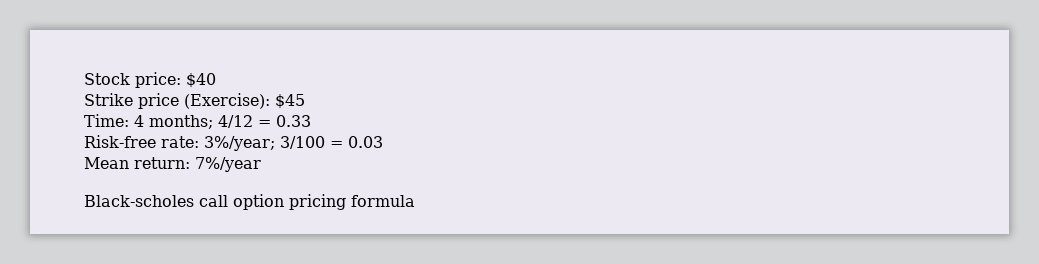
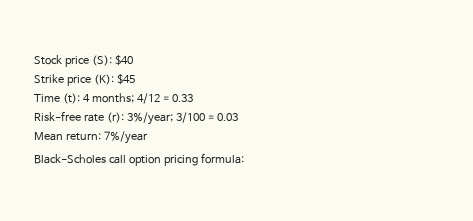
- Stock price: $40
+ Stock price (S): $40
- Strike price (Exercise): $45
+ Strike price (K): $45
- Time: 4 months; 4/12 = 0.33
+ Time (t): 4 months; 4/12 = 0.33
- Risk-free rate: 3%/year; 3/100 = 0.03
+ Risk-free rate (r): 3%/year; 3/100 = 0.03
- Black-scholes call option pricing formula
+ Black-Scholes call option pricing formula:

